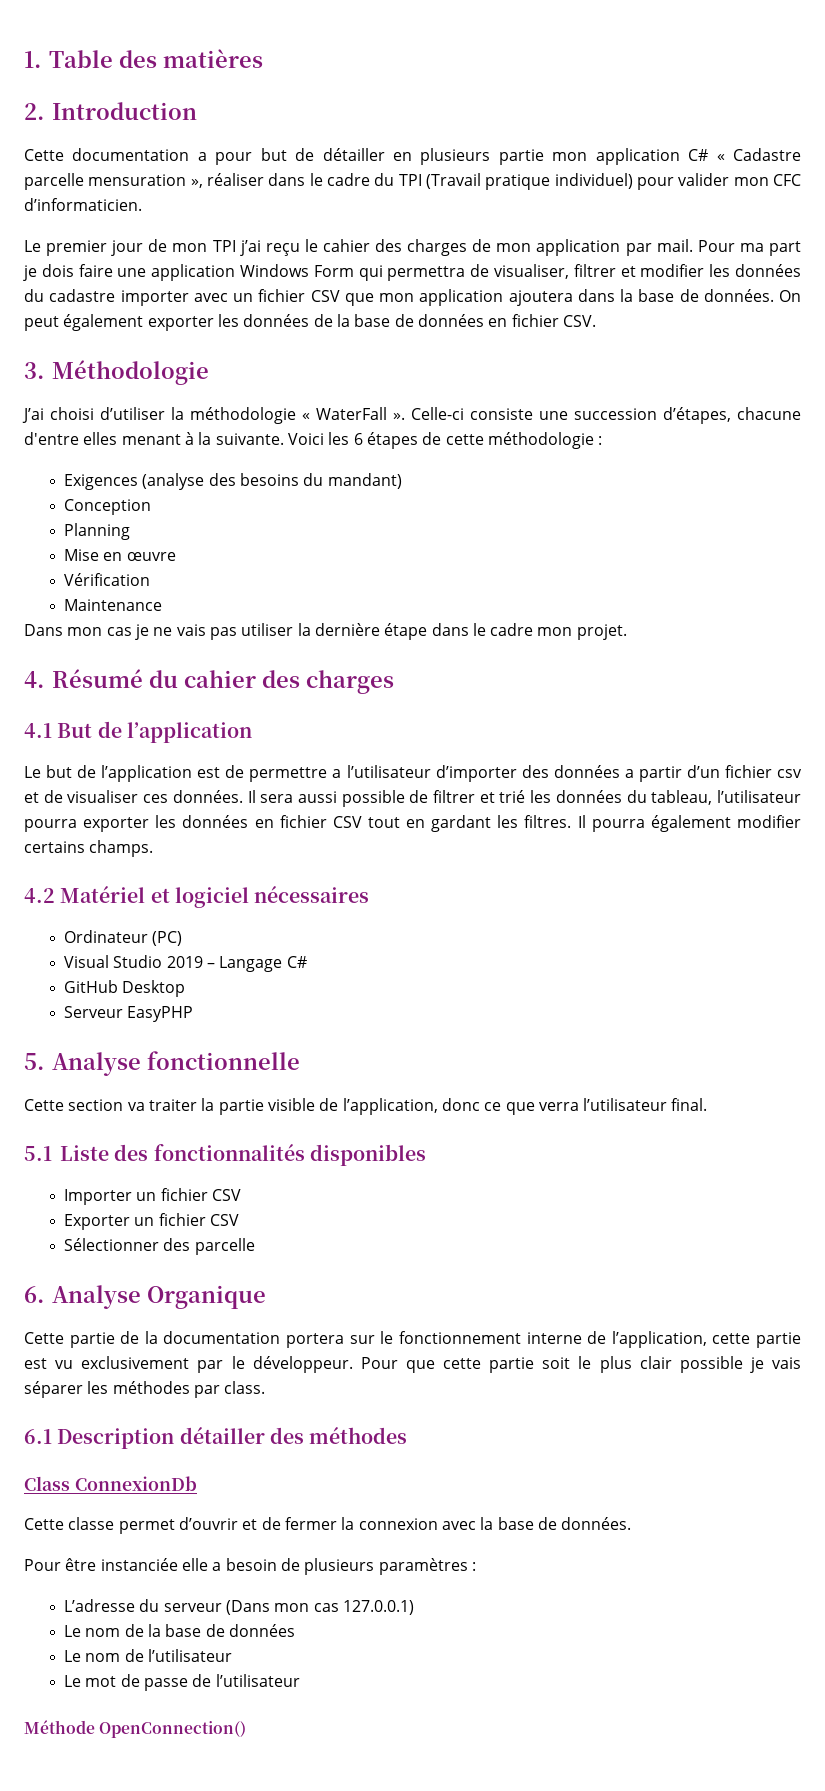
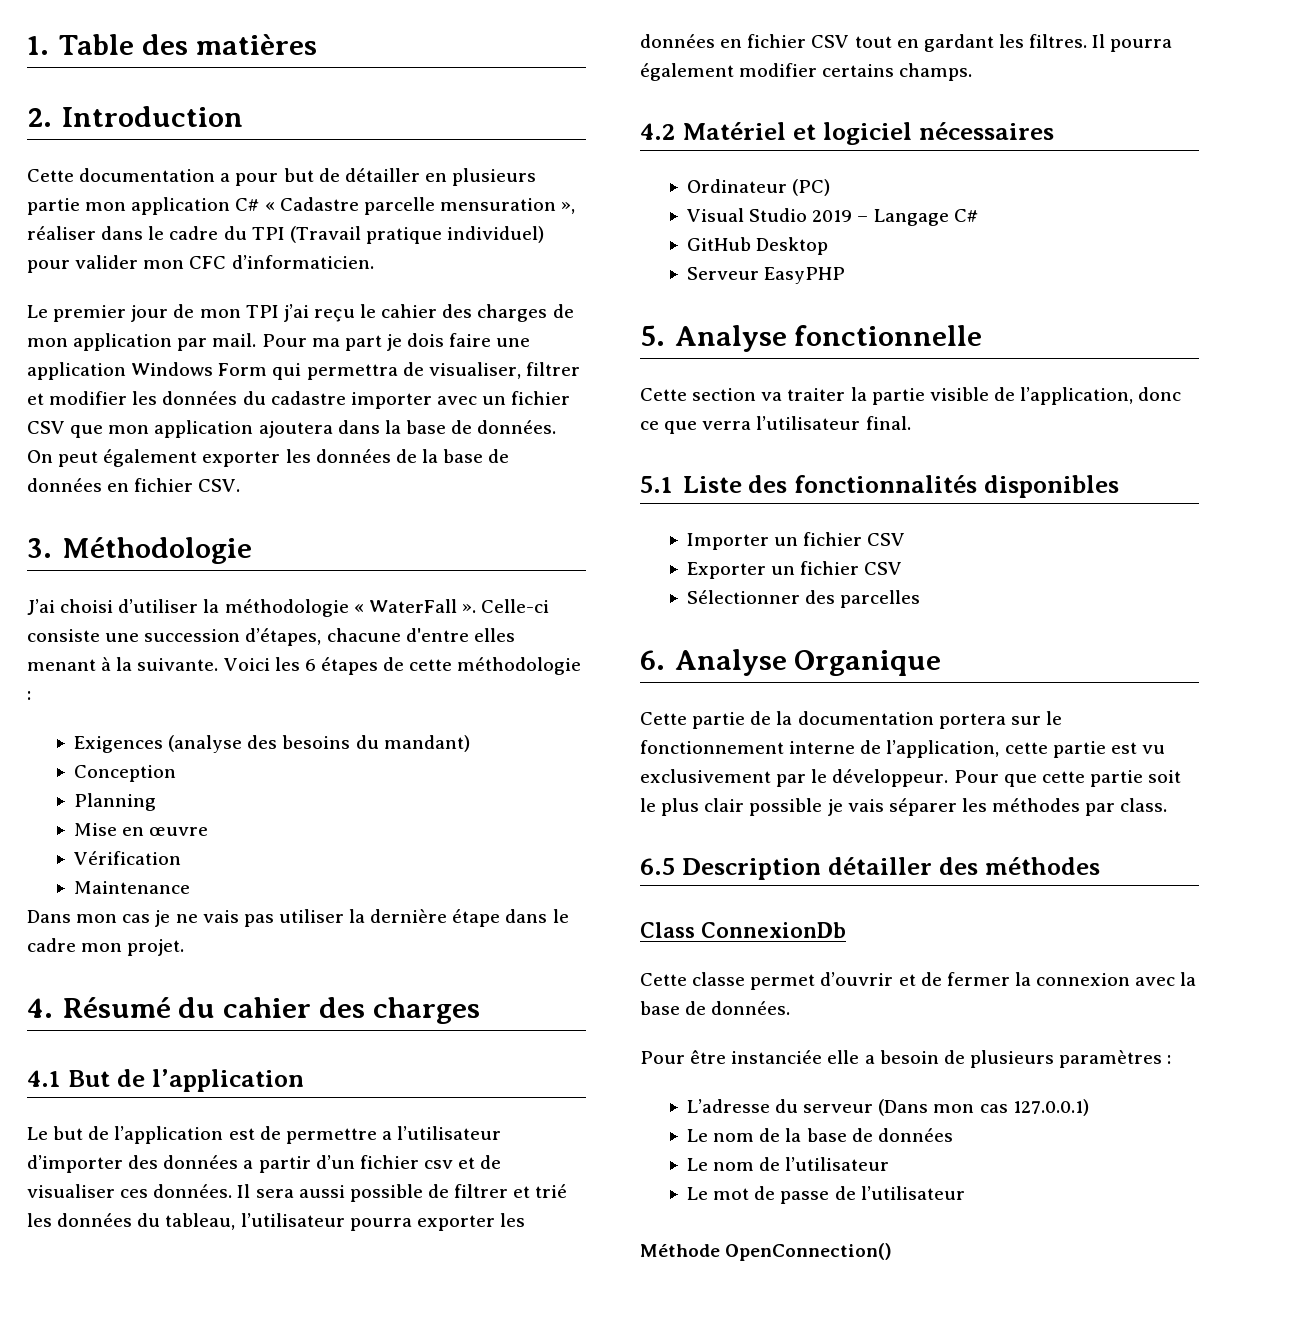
- Sélectionner des parcelle
+ Sélectionner des parcelles
- 6.1 Description détailler des méthodes
+ 6.5 Description détailler des méthodes

